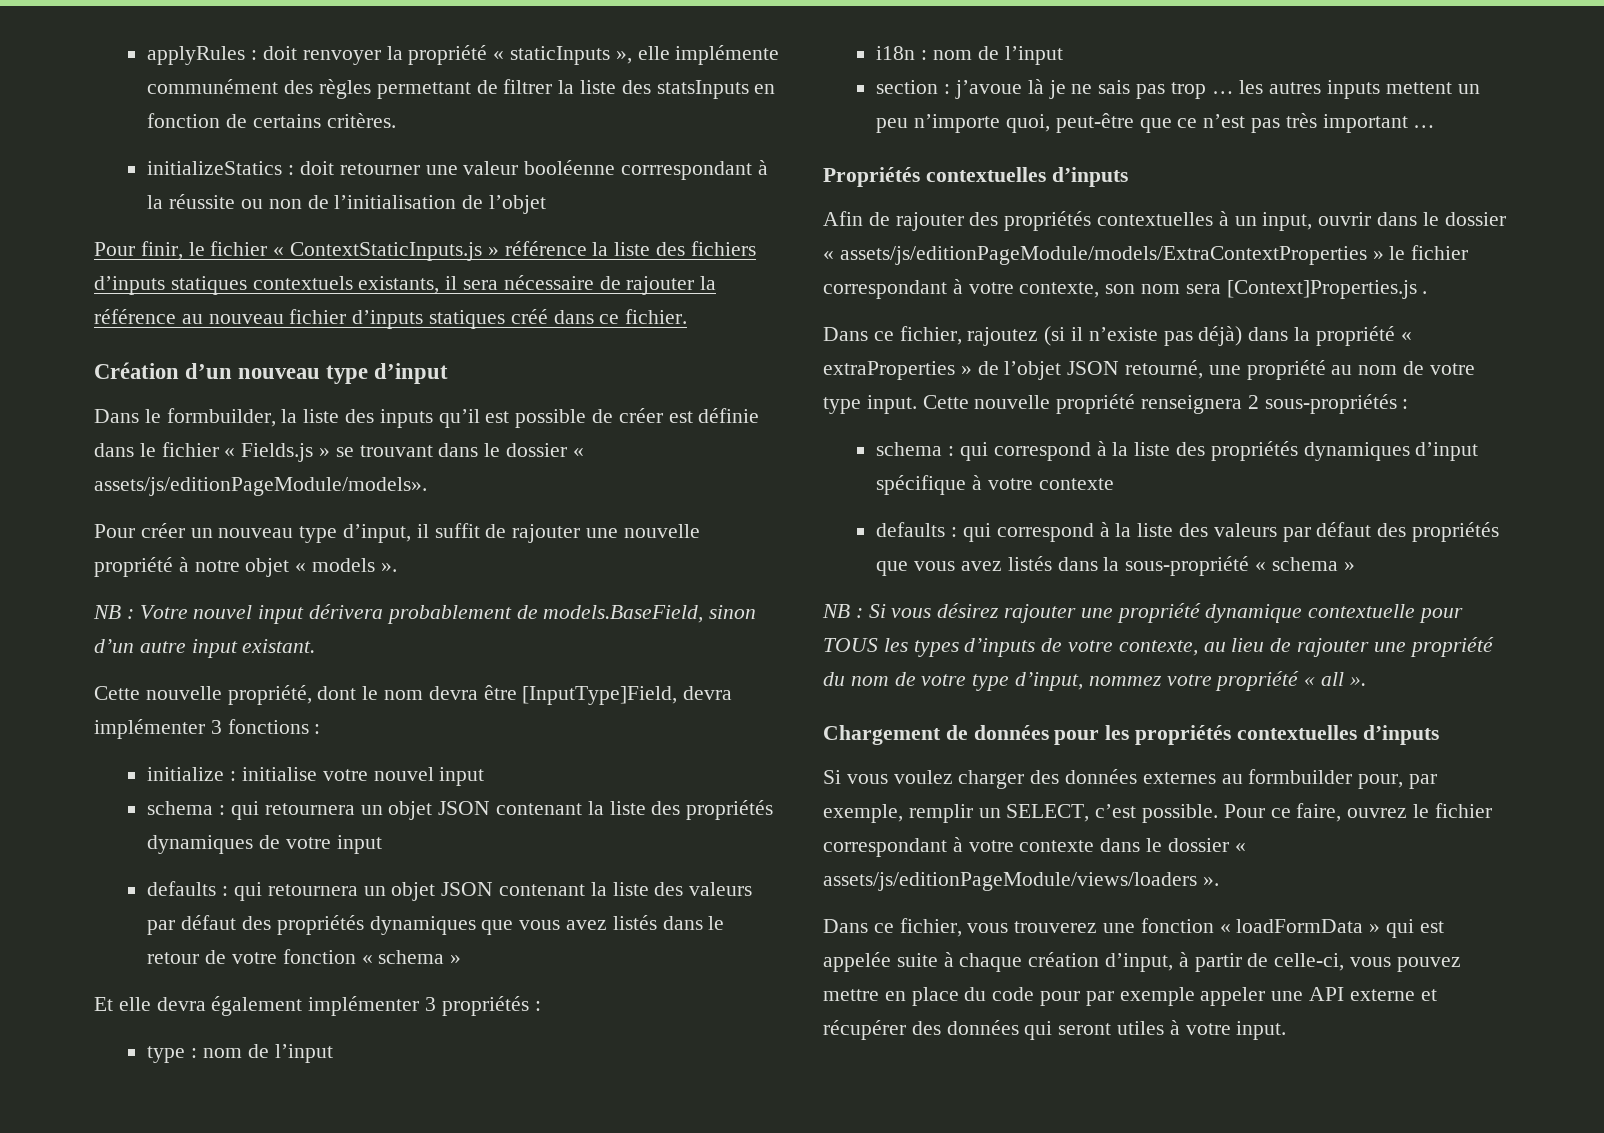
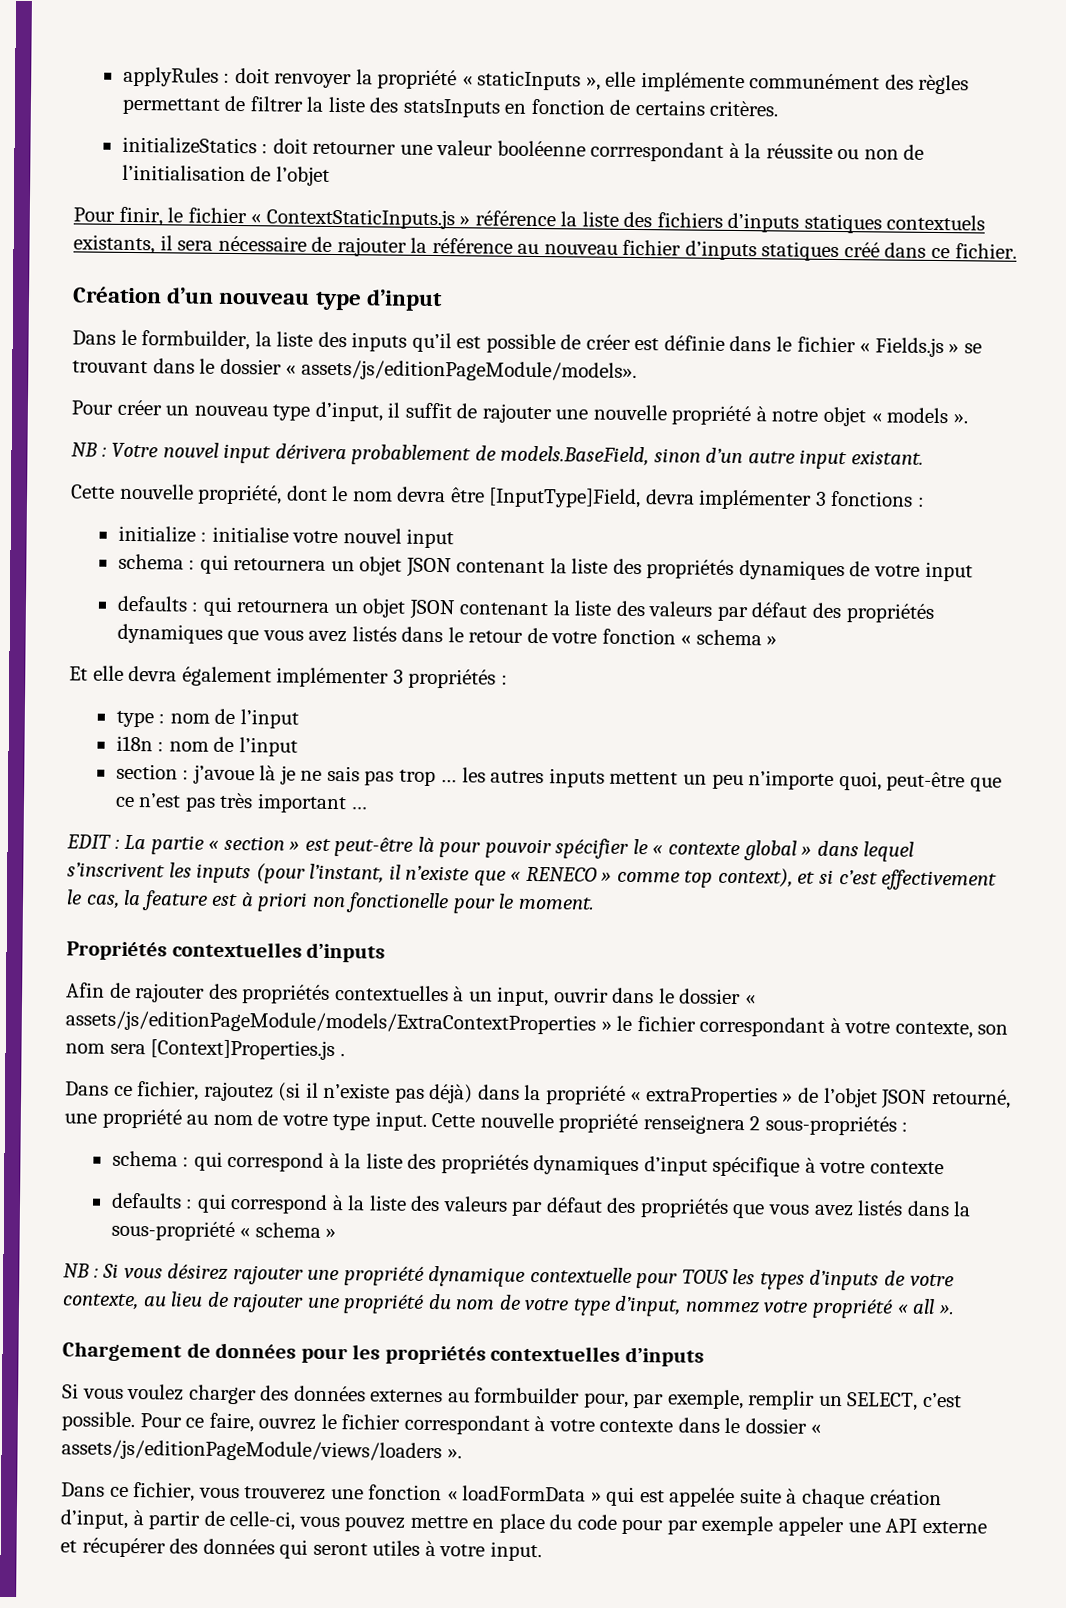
+ EDIT : La partie « section » est peut-être là pour pouvoir spécifier le « contexte global » dans lequel s’inscrivent les inputs (pour l’instant, il n’existe que « RENECO » comme top context), et si c’est effectivement le cas, la feature est à priori non fonctionelle pour le moment.

